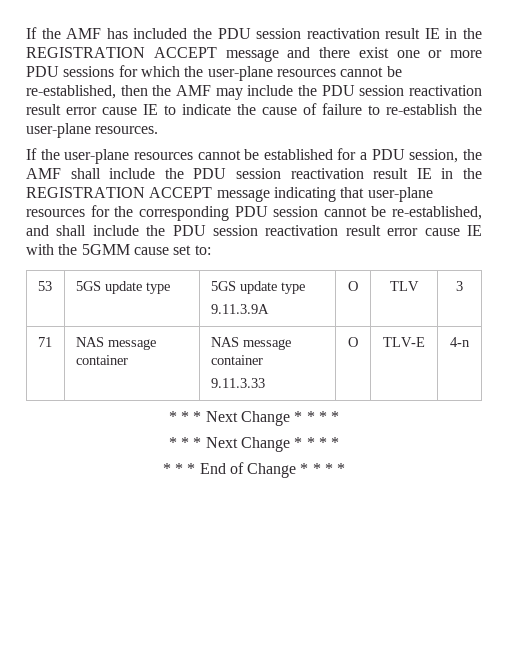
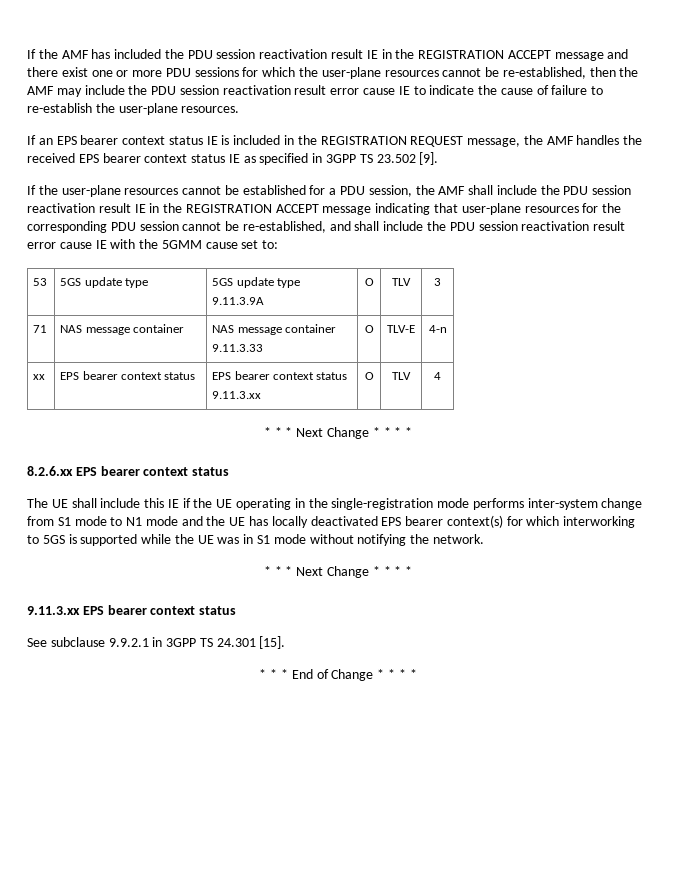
+ If an EPS bearer context status IE is included in the REGISTRATION REQUEST message, the AMF handles the received EPS bearer context status IE as specified in 3GPP TS 23.502 [9].
  71 | NAS message container | NAS message container
  9.11.3.33 | O | TLV-E | 4-n
+ xx | EPS bearer context status | EPS bearer context status
+ 9.11.3.xx | O | TLV | 4
  * * * Next Change * * * *
+ 8.2.6.xx EPS bearer context status
+ The UE shall include this IE if the UE operating in the single-registration mode performs inter-system change from S1 mode to N1 mode and the UE has locally deactivated EPS bearer context(s) for which interworking to 5GS is supported while the UE was in S1 mode without notifying the network.
  * * * Next Change * * * *
+ 9.11.3.xx EPS bearer context status
+ See subclause 9.9.2.1 in 3GPP TS 24.301 [15].

